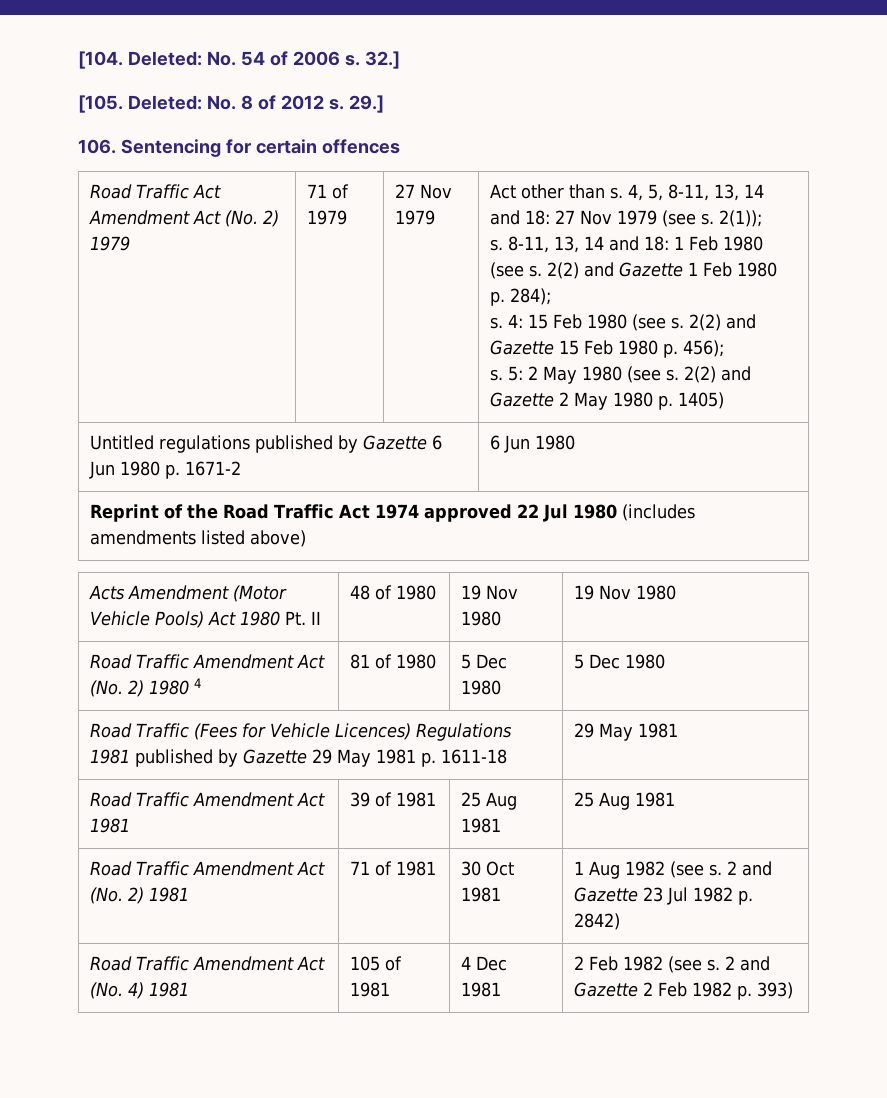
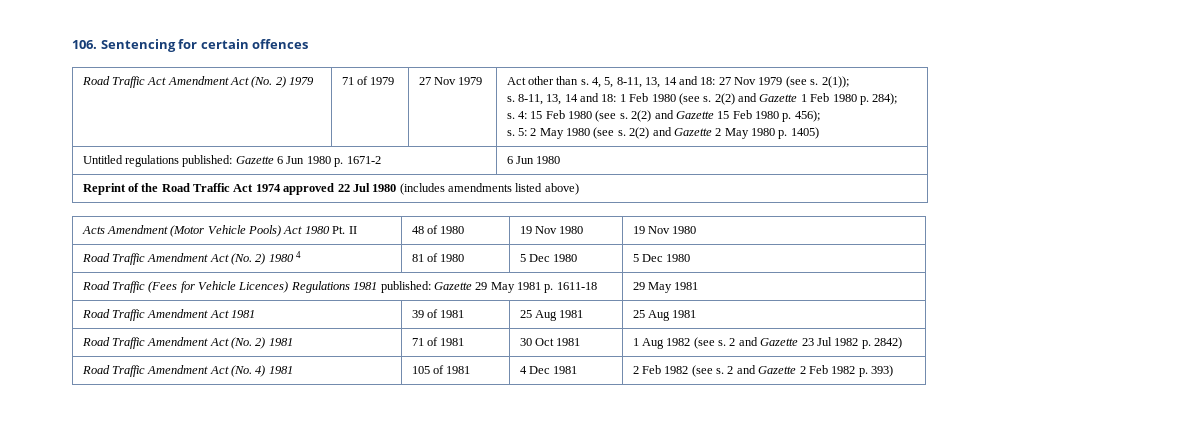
- [104. Deleted: No. 54 of 2006 s. 32.]
- [105. Deleted: No. 8 of 2012 s. 29.]
- Untitled regulations published by Gazette 6 Jun 1980 p. 1671-2 | 6 Jun 1980
+ Untitled regulations published: Gazette 6 Jun 1980 p. 1671-2 | 6 Jun 1980
- Road Traffic (Fees for Vehicle Licences) Regulations 1981 published by Gazette 29 May 1981 p. 1611-18 | 29 May 1981
+ Road Traffic (Fees for Vehicle Licences) Regulations 1981 published: Gazette 29 May 1981 p. 1611-18 | 29 May 1981

